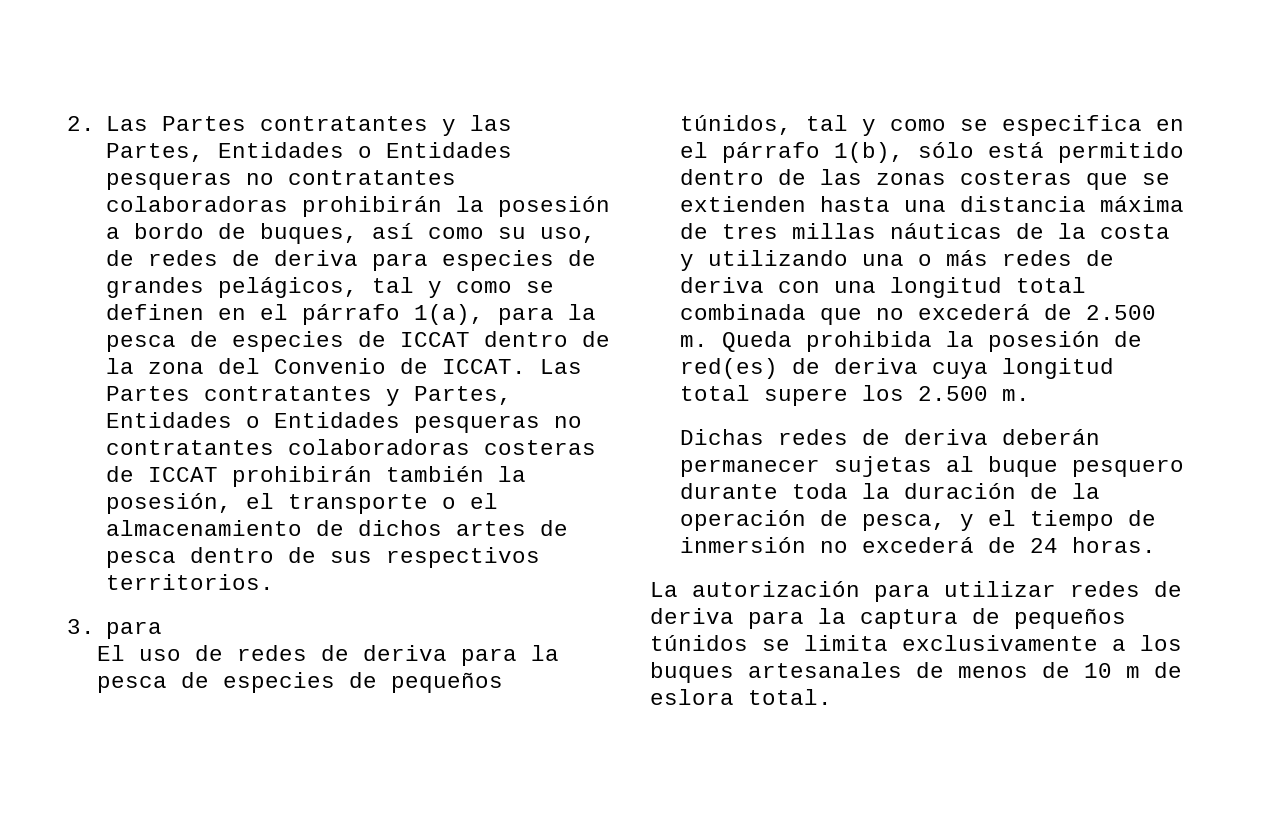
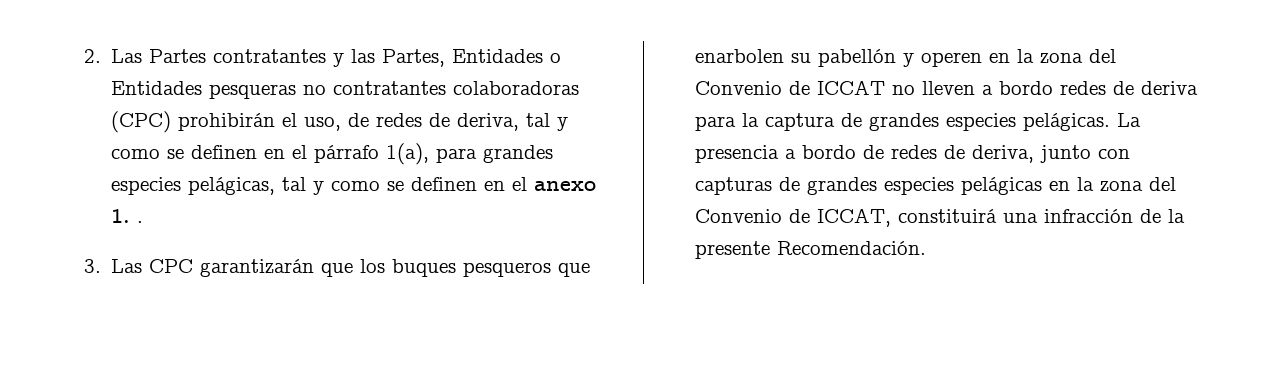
- 2. Las Partes contratantes y las Partes, Entidades o Entidades pesqueras no contratantes colaboradoras prohibirán la posesión a bordo de buques, así como su uso, de redes de deriva para especies de grandes pelágicos, tal y como se definen en el párrafo 1(a), para la pesca de especies de ICCAT dentro de la zona del Convenio de ICCAT. Las Partes contratantes y Partes, Entidades o Entidades pesqueras no contratantes colaboradoras costeras de ICCAT prohibirán también la posesión, el transporte o el almacenamiento de dichos artes de pesca dentro de sus respectivos territorios.
- 3. para
- El uso de redes de deriva para la pesca de especies de pequeños túnidos, tal y como se especifica en el párrafo 1(b), sólo está permitido dentro de las zonas costeras que se extienden hasta una distancia máxima de tres millas náuticas de la costa y utilizando una o más redes de deriva con una longitud total combinada que no excederá de 2.500 m. Queda prohibida la posesión de red(es) de deriva cuya longitud total supere los 2.500 m.
- Dichas redes de deriva deberán permanecer sujetas al buque pesquero durante toda la duración de la operación de pesca, y el tiempo de inmersión no excederá de 24 horas.
- La autorización para utilizar redes de deriva para la captura de pequeños túnidos se limita exclusivamente a los buques artesanales de menos de 10 m de eslora total.
+ 2. Las Partes contratantes y las Partes, Entidades o Entidades pesqueras no contratantes colaboradoras (CPC) prohibirán el uso, de redes de deriva, tal y como se definen en el párrafo 1(a), para grandes especies pelágicas, tal y como se definen en el anexo 1. .
+ 3. Las CPC garantizarán que los buques pesqueros que enarbolen su pabellón y operen en la zona del Convenio de ICCAT no lleven a bordo redes de deriva para la captura de grandes especies pelágicas. La presencia a bordo de redes de deriva, junto con capturas de grandes especies pelágicas en la zona del Convenio de ICCAT, constituirá una infracción de la presente Recomendación.

